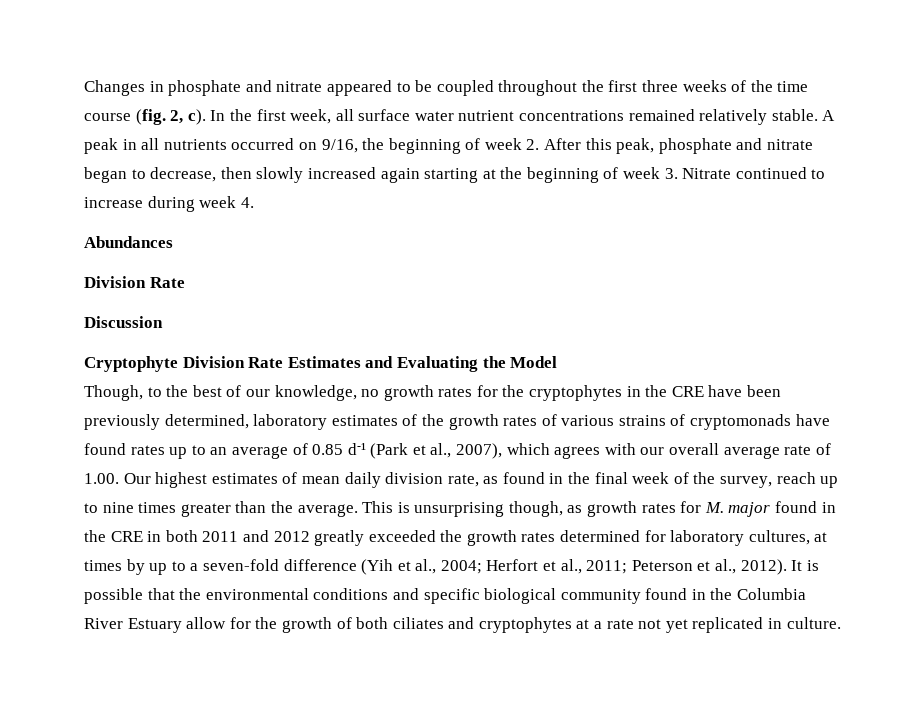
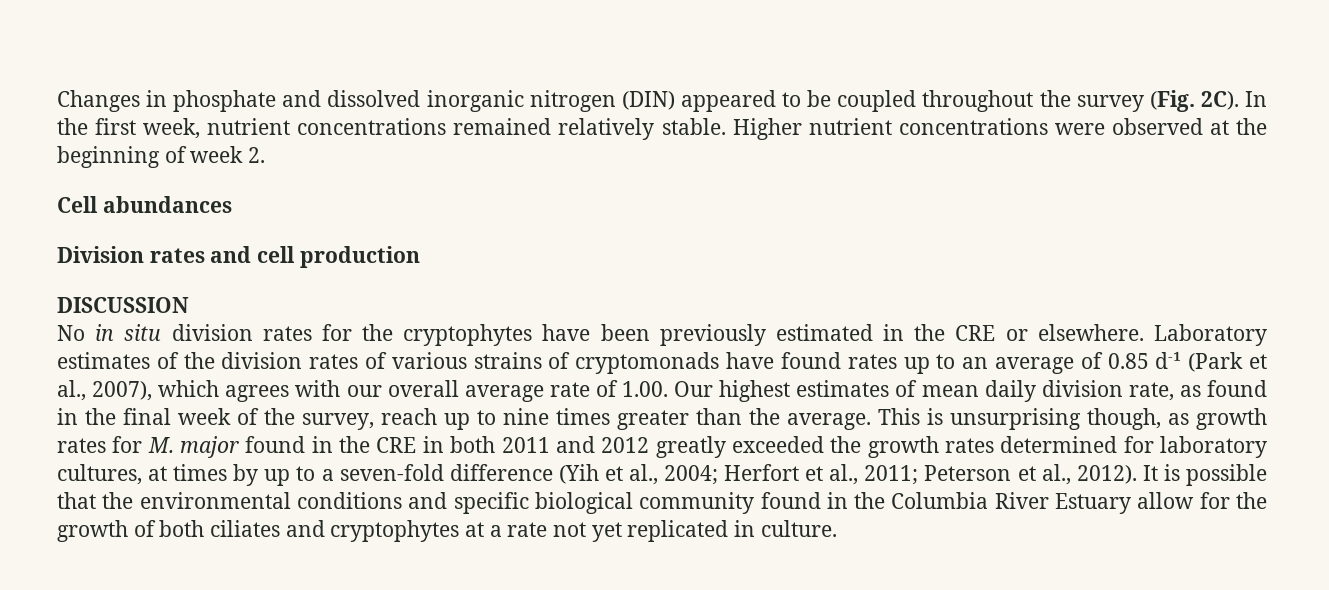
- Changes in phosphate and nitrate appeared to be coupled throughout the first three weeks of the time course (fig. 2, c).
+ Changes in phosphate and dissolved inorganic nitrogen (DIN) appeared to be coupled throughout the survey (Fig. 2C).
- In the first week, all surface water nutrient concentrations remained relatively stable.
+ In the first week, nutrient concentrations remained relatively stable.
- A peak in all nutrients occurred on 9/16, the beginning of week 2. After this peak, phosphate and nitrate began to decrease, then slowly increased again starting at the beginning of week 3. Nitrate continued to increase during week 4.
- Abundances
- Division Rate
- Discussion
- Cryptophyte Division Rate Estimates and Evaluating the Model
- Though, to the best of our knowledge, no growth rates for the cryptophytes in the CRE have been previously determined, laboratory estimates of the growth rates of various strains of cryptomonads have found rates up to an average of 0.85 d-¹ (Park et al., 2007), which agrees with our overall average rate of 1.00. Our highest estimates of mean daily division rate, as found in the final week of the survey, reach up to nine times greater than the average.
+ Higher nutrient concentrations were observed at the beginning of week 2.
+ Cell abundances
+ Division rates and cell production
+ DISCUSSION
+ No in situ division rates for the cryptophytes have been previously estimated in the CRE or elsewhere. Laboratory estimates of the division rates of various strains of cryptomonads have found rates up to an average of 0.85 d-¹ (Park et al., 2007), which agrees with our overall average rate of 1.00. Our highest estimates of mean daily division rate, as found in the final week of the survey, reach up to nine times greater than the average.

